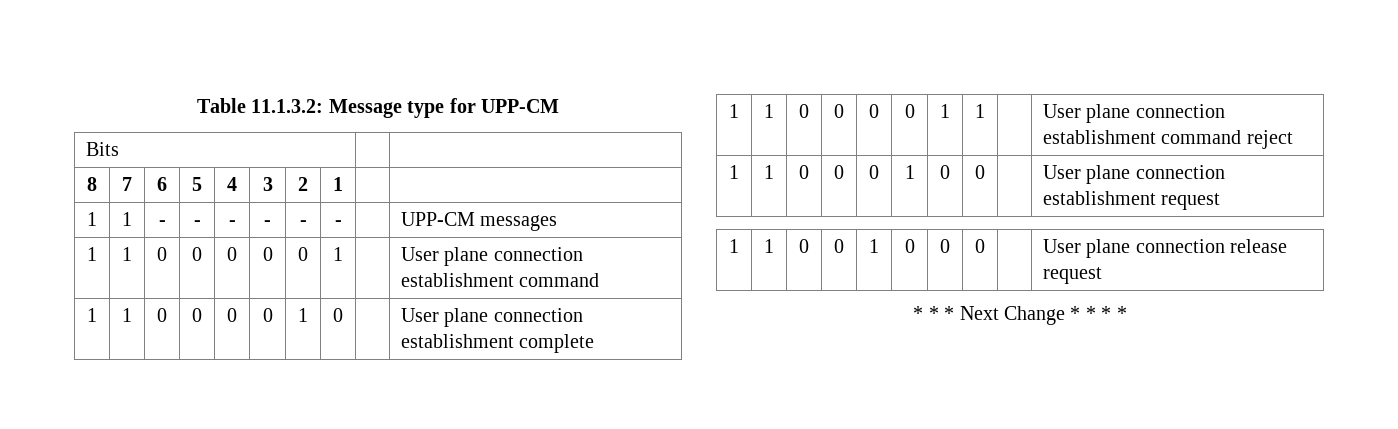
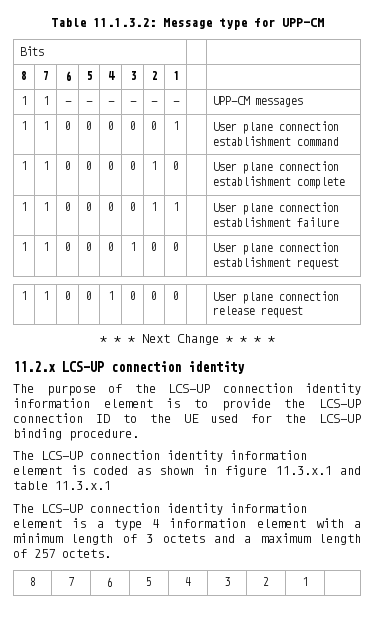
- 1 | 1 | 0 | 0 | 0 | 0 | 1 | 1 | | User plane connection establishment command reject
+ 1 | 1 | 0 | 0 | 0 | 0 | 1 | 1 | | User plane connection establishment failure
+ 11.2.x LCS-UP connection identity
+ The purpose of the LCS-UP connection identity information element is to provide the LCS-UP connection ID to the UE used for the LCS-UP binding procedure.
+ The LCS-UP connection identity information element is coded as shown in figure 11.3.x.1 and table 11.3.x.1
+ The LCS-UP connection identity information element is a type 4 information element with a minimum length of 3 octets and a maximum length of 257 octets.
+ 8 | 7 | 6 | 5 | 4 | 3 | 2 | 1 |

